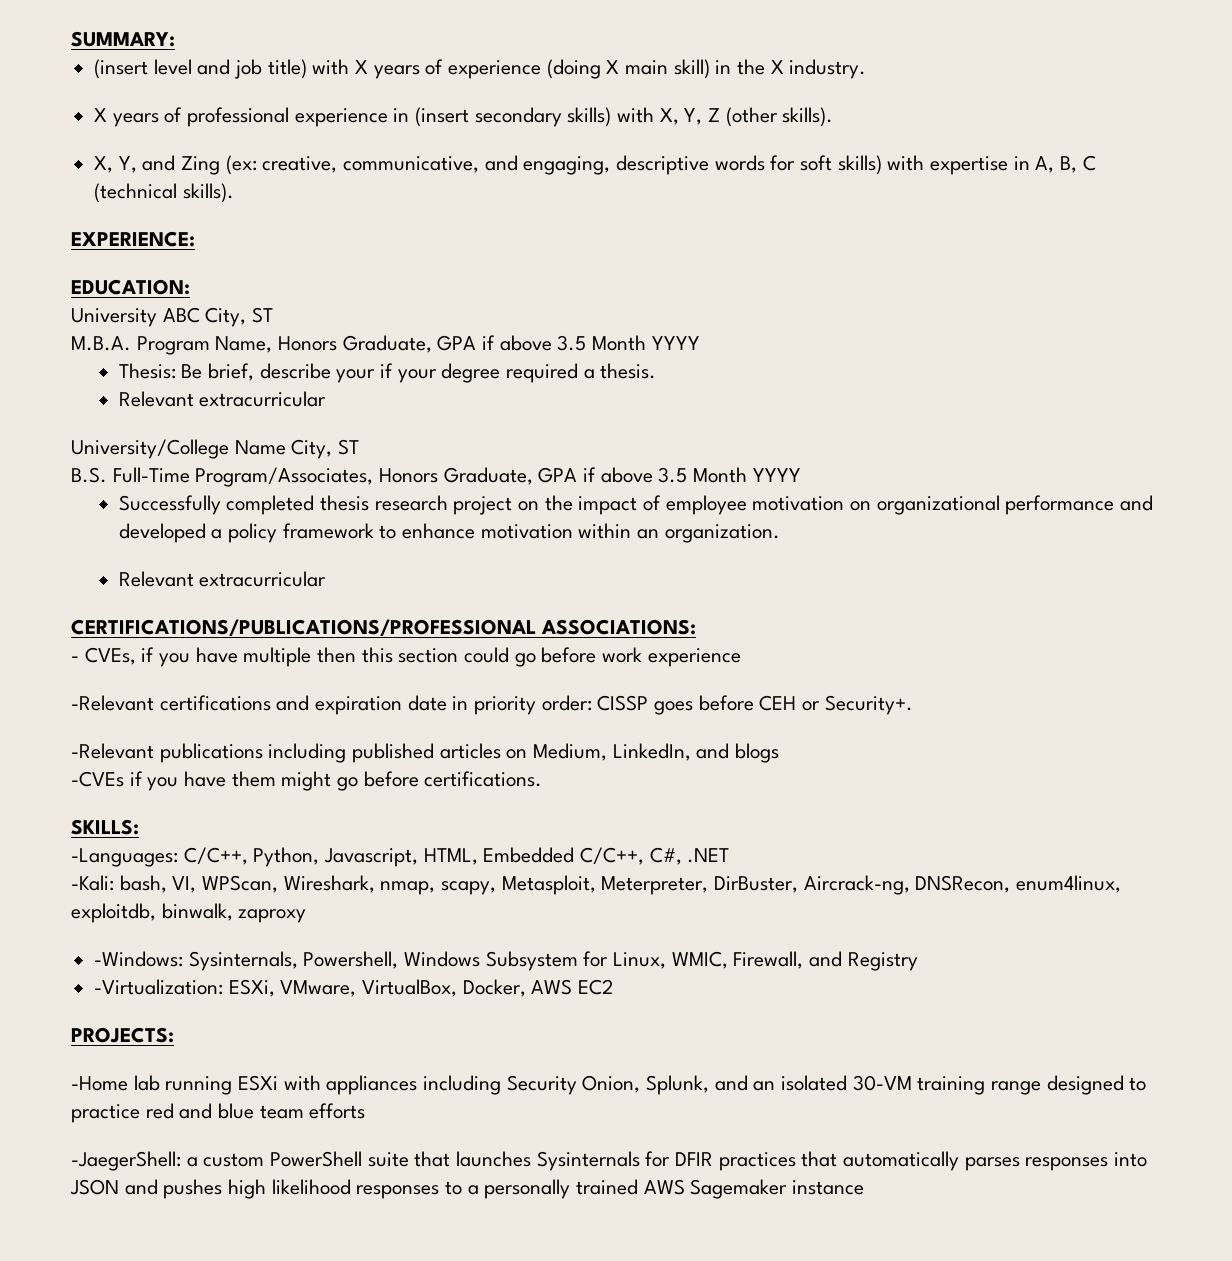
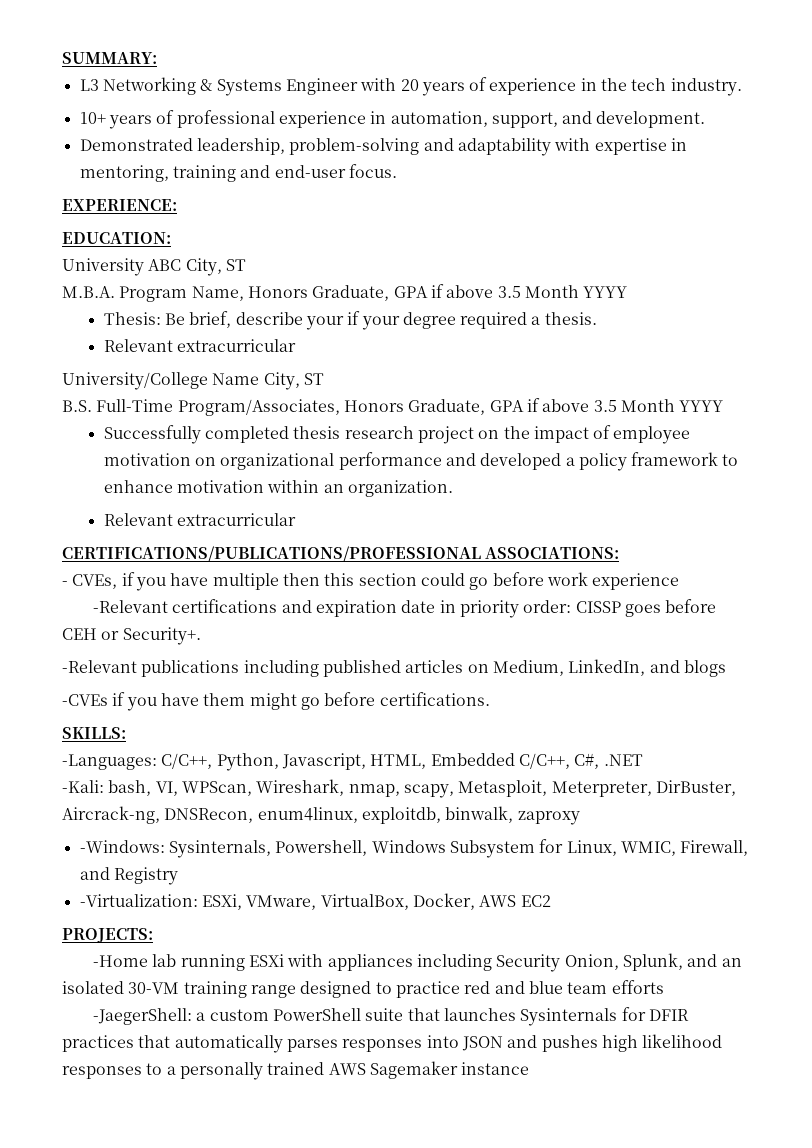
- (insert level and job title) with X years of experience (doing X main skill) in the X industry.
+ L3 Networking & Systems Engineer with 20 years of experience in the tech industry.
- X years of professional experience in (insert secondary skills) with X, Y, Z (other skills).
- X, Y, and Zing (ex: creative, communicative, and engaging, descriptive words for soft skills) with expertise in A, B, C (technical skills).
+ 10+ years of professional experience in automation, support, and development.
+ Demonstrated leadership, problem-solving and adaptability with expertise in mentoring, training and end-user focus.

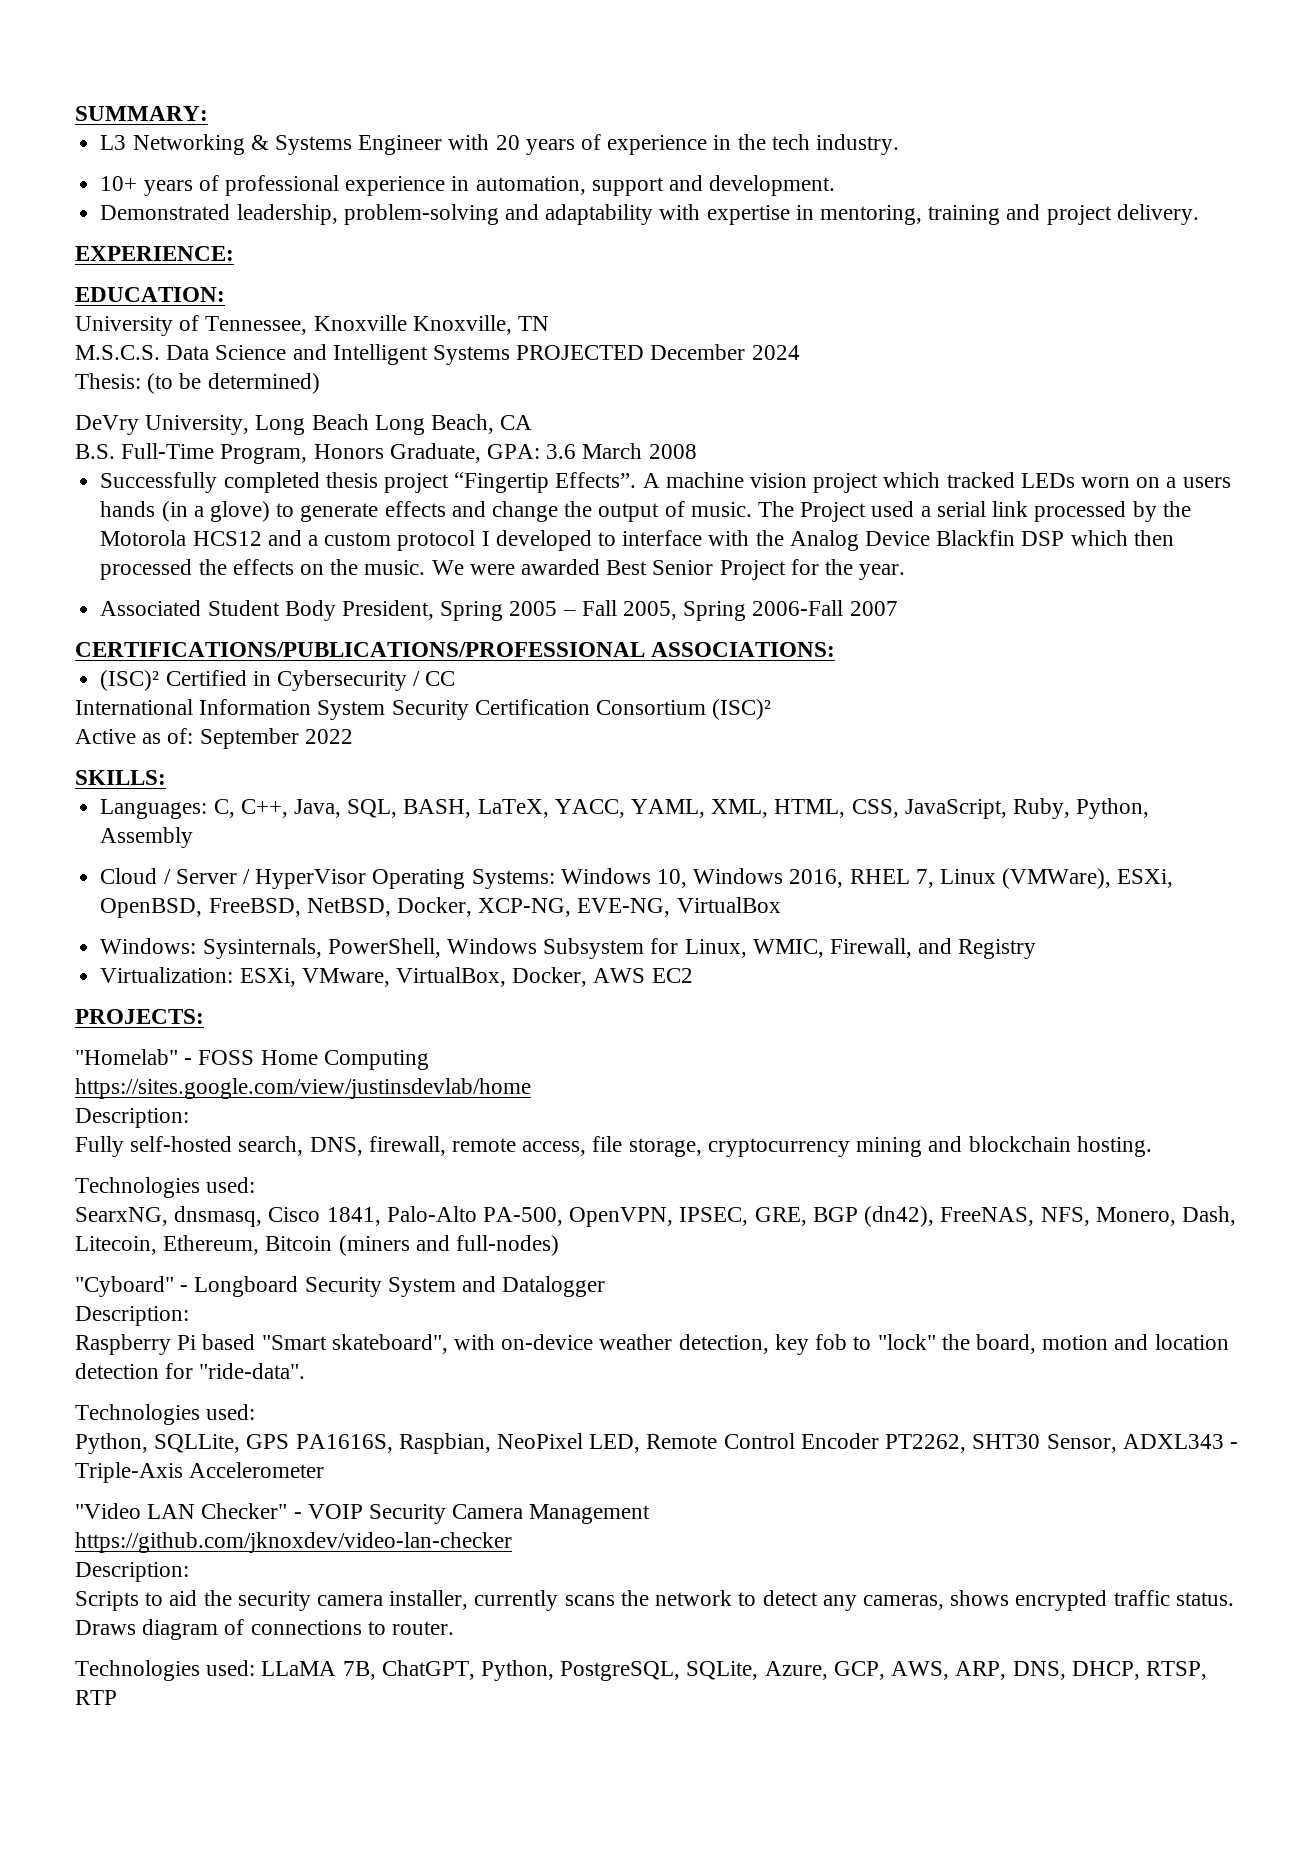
- 10+ years of professional experience in automation, support, and development.
+ 10+ years of professional experience in automation, support and development.
- Demonstrated leadership, problem-solving and adaptability with expertise in mentoring, training and end-user focus.
+ Demonstrated leadership, problem-solving and adaptability with expertise in mentoring, training and project delivery.
- University ABC City, ST
- M.B.A. Program Name, Honors Graduate, GPA if above 3.5 Month YYYY
- Thesis: Be brief, describe your if your degree required a thesis.
- Relevant extracurricular
- University/College Name City, ST
+ University of Tennessee, Knoxville Knoxville, TN
+ M.S.C.S. Data Science and Intelligent Systems PROJECTED December 2024
+ Thesis: (to be determined)
+ DeVry University, Long Beach Long Beach, CA
- B.S. Full-Time Program/Associates, Honors Graduate, GPA if above 3.5 Month YYYY
- Successfully completed thesis research project on the impact of employee motivation on organizational performance and developed a policy framework to enhance motivation within an organization.
- Relevant extracurricular
+ B.S. Full-Time Program, Honors Graduate, GPA: 3.6 March 2008
+ Successfully completed thesis project “Fingertip Effects”. A machine vision project which tracked LEDs worn on a users hands (in a glove) to generate effects and change the output of music. The Project used a serial link processed by the Motorola HCS12 and a custom protocol I developed to interface with the Analog Device Blackfin DSP which then processed the effects on the music. We were awarded Best Senior Project for the year.
+ Associated Student Body President, Spring 2005 – Fall 2005, Spring 2006-Fall 2007
  CERTIFICATIONS/PUBLICATIONS/PROFESSIONAL ASSOCIATIONS:
- - CVEs, if you have multiple then this section could go before work experience
- -Relevant certifications and expiration date in priority order: CISSP goes before CEH or Security+.
- -Relevant publications including published articles on Medium, LinkedIn, and blogs
- -CVEs if you have them might go before certifications.
+ (ISC)² Certified in Cybersecurity / CC
+ International Information System Security Certification Consortium (ISC)²
+ Active as of: September 2022
  SKILLS:
- -Languages: C/C++, Python, Javascript, HTML, Embedded C/C++, C#, .NET
- -Kali: bash, VI, WPScan, Wireshark, nmap, scapy, Metasploit, Meterpreter, DirBuster, Aircrack-ng, DNSRecon, enum4linux, exploitdb, binwalk, zaproxy
- -Windows: Sysinternals, Powershell, Windows Subsystem for Linux, WMIC, Firewall, and Registry
+ Languages: C, C++, Java, SQL, BASH, LaTeX, YACC, YAML, XML, HTML, CSS, JavaScript, Ruby, Python, Assembly
+ Cloud / Server / HyperVisor Operating Systems: Windows 10, Windows 2016, RHEL 7, Linux (VMWare), ESXi, OpenBSD, FreeBSD, NetBSD, Docker, XCP-NG, EVE-NG, VirtualBox
+ Windows: Sysinternals, PowerShell, Windows Subsystem for Linux, WMIC, Firewall, and Registry
- -Virtualization: ESXi, VMware, VirtualBox, Docker, AWS EC2
+ Virtualization: ESXi, VMware, VirtualBox, Docker, AWS EC2
- -Home lab running ESXi with appliances including Security Onion, Splunk, and an isolated 30-VM training range designed to practice red and blue team efforts
- -JaegerShell: a custom PowerShell suite that launches Sysinternals for DFIR practices that automatically parses responses into JSON and pushes high likelihood responses to a personally trained AWS Sagemaker instance
+ "Homelab" - FOSS Home Computing
+ https://sites.google.com/view/justinsdevlab/home
+ Description:
+ Fully self-hosted search, DNS, firewall, remote access, file storage, cryptocurrency mining and blockchain hosting.
+ Technologies used:
+ SearxNG, dnsmasq, Cisco 1841, Palo-Alto PA-500, OpenVPN, IPSEC, GRE, BGP (dn42), FreeNAS, NFS, Monero, Dash, Litecoin, Ethereum, Bitcoin (miners and full-nodes)
+ "Cyboard" - Longboard Security System and Datalogger
+ Description:
+ Raspberry Pi based "Smart skateboard", with on-device weather detection, key fob to "lock" the board, motion and location detection for "ride-data".
+ Technologies used:
+ Python, SQLLite, GPS PA1616S, Raspbian, NeoPixel LED, Remote Control Encoder PT2262, SHT30 Sensor, ADXL343 - Triple-Axis Accelerometer
+ "Video LAN Checker" - VOIP Security Camera Management
+ https://github.com/jknoxdev/video-lan-checker
+ Description:
+ Scripts to aid the security camera installer, currently scans the network to detect any cameras, shows encrypted traffic status. Draws diagram of connections to router.
+ Technologies used: LLaMA 7B, ChatGPT, Python, PostgreSQL, SQLite, Azure, GCP, AWS, ARP, DNS, DHCP, RTSP, RTP

